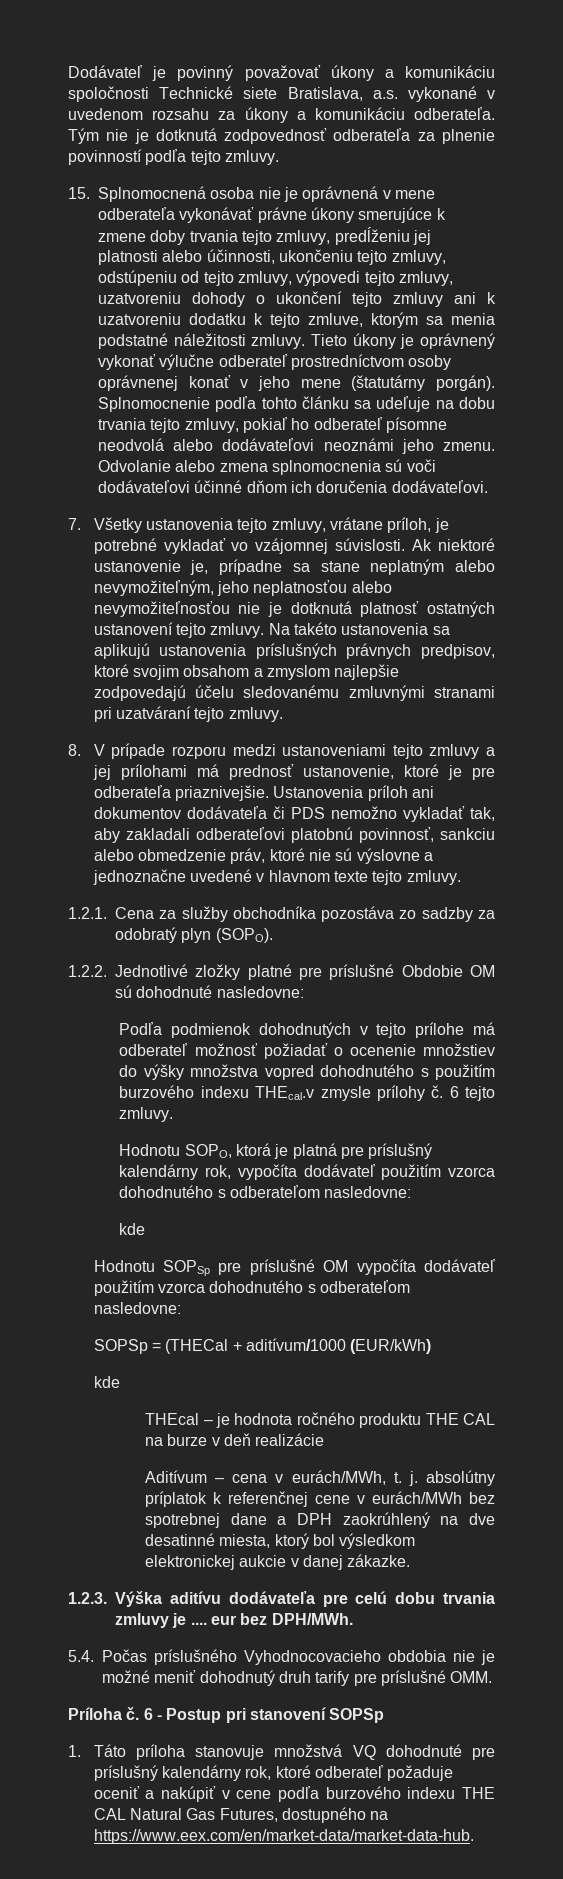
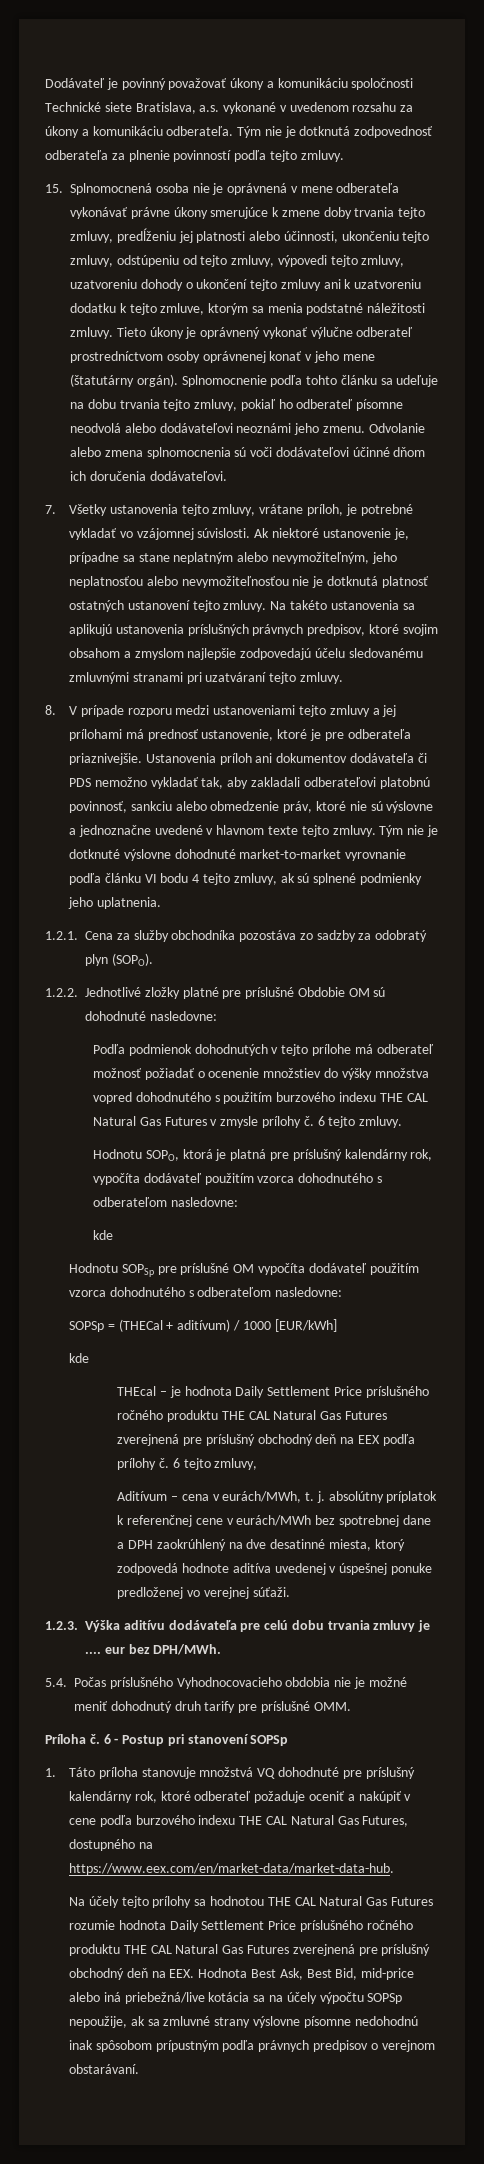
- Tieto úkony je oprávnený vykonať výlučne odberateľ prostredníctvom osoby oprávnenej konať v jeho mene (štatutárny porgán).
+ Tieto úkony je oprávnený vykonať výlučne odberateľ prostredníctvom osoby oprávnenej konať v jeho mene (štatutárny orgán).
+ Tým nie je dotknuté výslovne dohodnuté market-to-market vyrovnanie podľa článku VI bodu 4 tejto zmluvy, ak sú splnené podmienky jeho uplatnenia.
- Podľa podmienok dohodnutých v tejto prílohe má odberateľ možnosť požiadať o ocenenie množstiev do výšky množstva vopred dohodnutého s použitím burzového indexu THEcal.v zmysle prílohy č.
+ Podľa podmienok dohodnutých v tejto prílohe má odberateľ možnosť požiadať o ocenenie množstiev do výšky množstva vopred dohodnutého s použitím burzového indexu THE CAL Natural Gas Futures v zmysle prílohy č.
- SOPSp = (THECal + aditívum/1000 (EUR/kWh)
+ SOPSp = (THECal + aditívum) / 1000 [EUR/kWh]
- THEcal – je hodnota ročného produktu THE CAL na burze v deň realizácie
+ THEcal – je hodnota Daily Settlement Price príslušného ročného produktu THE CAL Natural Gas Futures zverejnená pre príslušný obchodný deň na EEX podľa prílohy č. 6 tejto zmluvy,
- Aditívum – cena v eurách/MWh, t. j. absolútny príplatok k referenčnej cene v eurách/MWh bez spotrebnej dane a DPH zaokrúhlený na dve desatinné miesta, ktorý bol výsledkom elektronickej aukcie v danej zákazke.
+ Aditívum – cena v eurách/MWh, t. j. absolútny príplatok k referenčnej cene v eurách/MWh bez spotrebnej dane a DPH zaokrúhlený na dve desatinné miesta, ktorý zodpovedá hodnote aditíva uvedenej v úspešnej ponuke predloženej vo verejnej súťaži.
+ Na účely tejto prílohy sa hodnotou THE CAL Natural Gas Futures rozumie hodnota Daily Settlement Price príslušného ročného produktu THE CAL Natural Gas Futures zverejnená pre príslušný obchodný deň na EEX. Hodnota Best Ask, Best Bid, mid-price alebo iná priebežná/live kotácia sa na účely výpočtu SOPSp nepoužije, ak sa zmluvné strany výslovne písomne nedohodnú inak spôsobom prípustným podľa právnych predpisov o verejnom obstarávaní.

